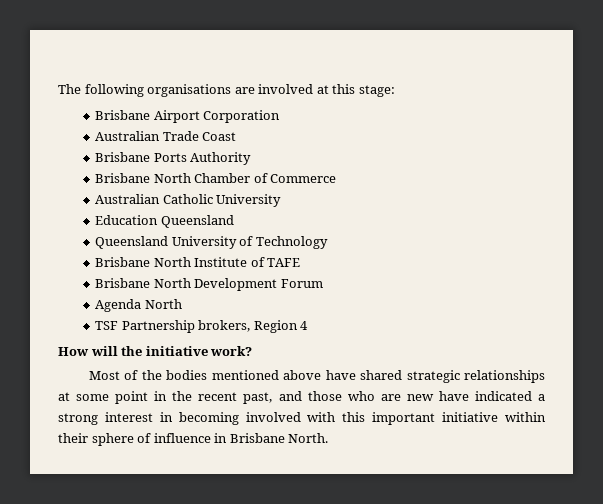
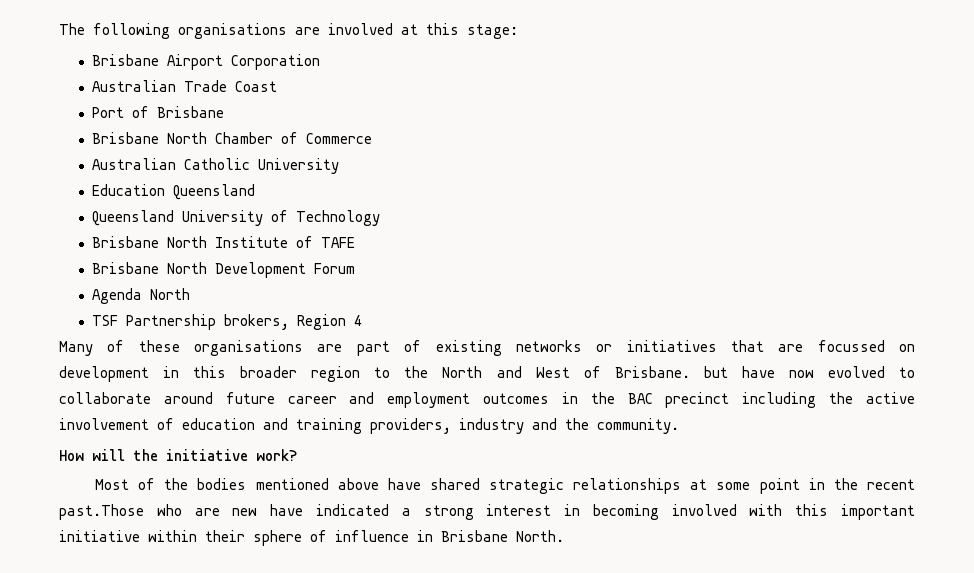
- Brisbane Ports Authority
+ Port of Brisbane
+ Many of these organisations are part of existing networks or initiatives that are focussed on development in this broader region to the North and West of Brisbane. but have now evolved to collaborate around future career and employment outcomes in the BAC precinct including the active involvement of education and training providers, industry and the community.
- Most of the bodies mentioned above have shared strategic relationships at some point in the recent past, and those who are new have indicated a strong interest in becoming involved with this important initiative within their sphere of influence in Brisbane North.
+ Most of the bodies mentioned above have shared strategic relationships at some point in the recent past.Those who are new have indicated a strong interest in becoming involved with this important initiative within their sphere of influence in Brisbane North.

